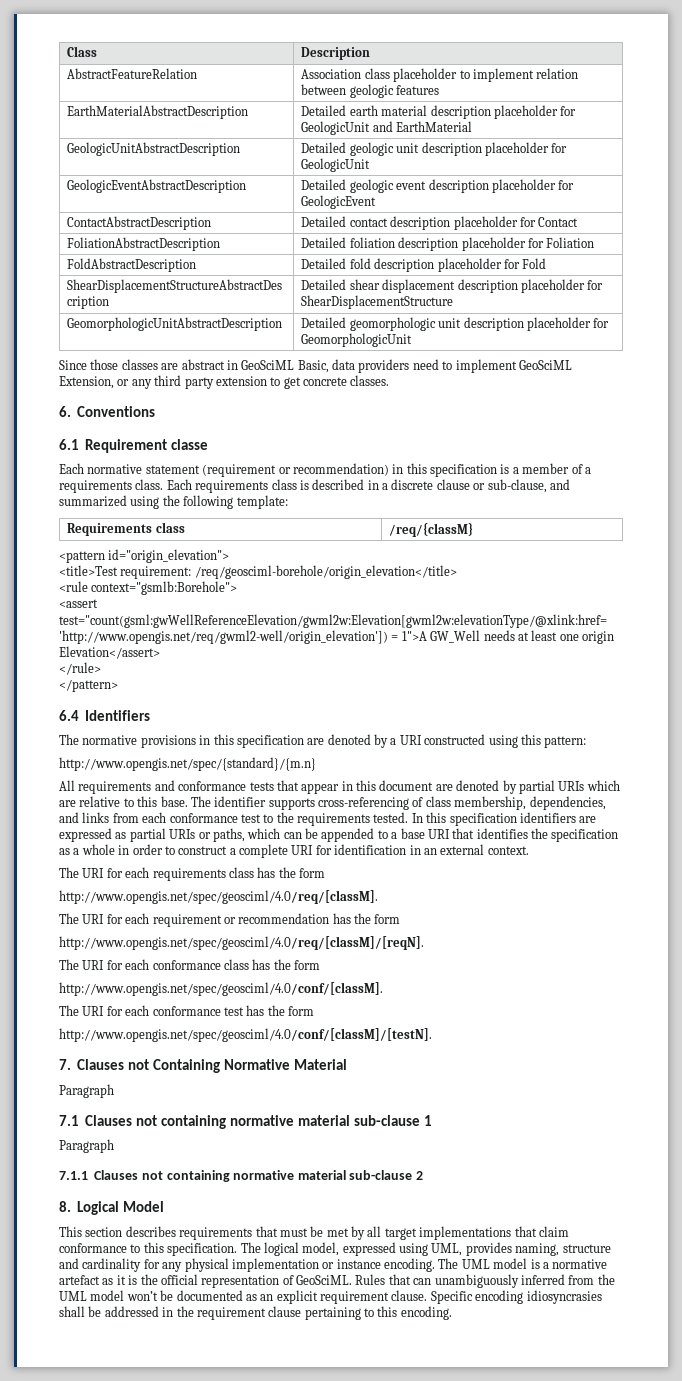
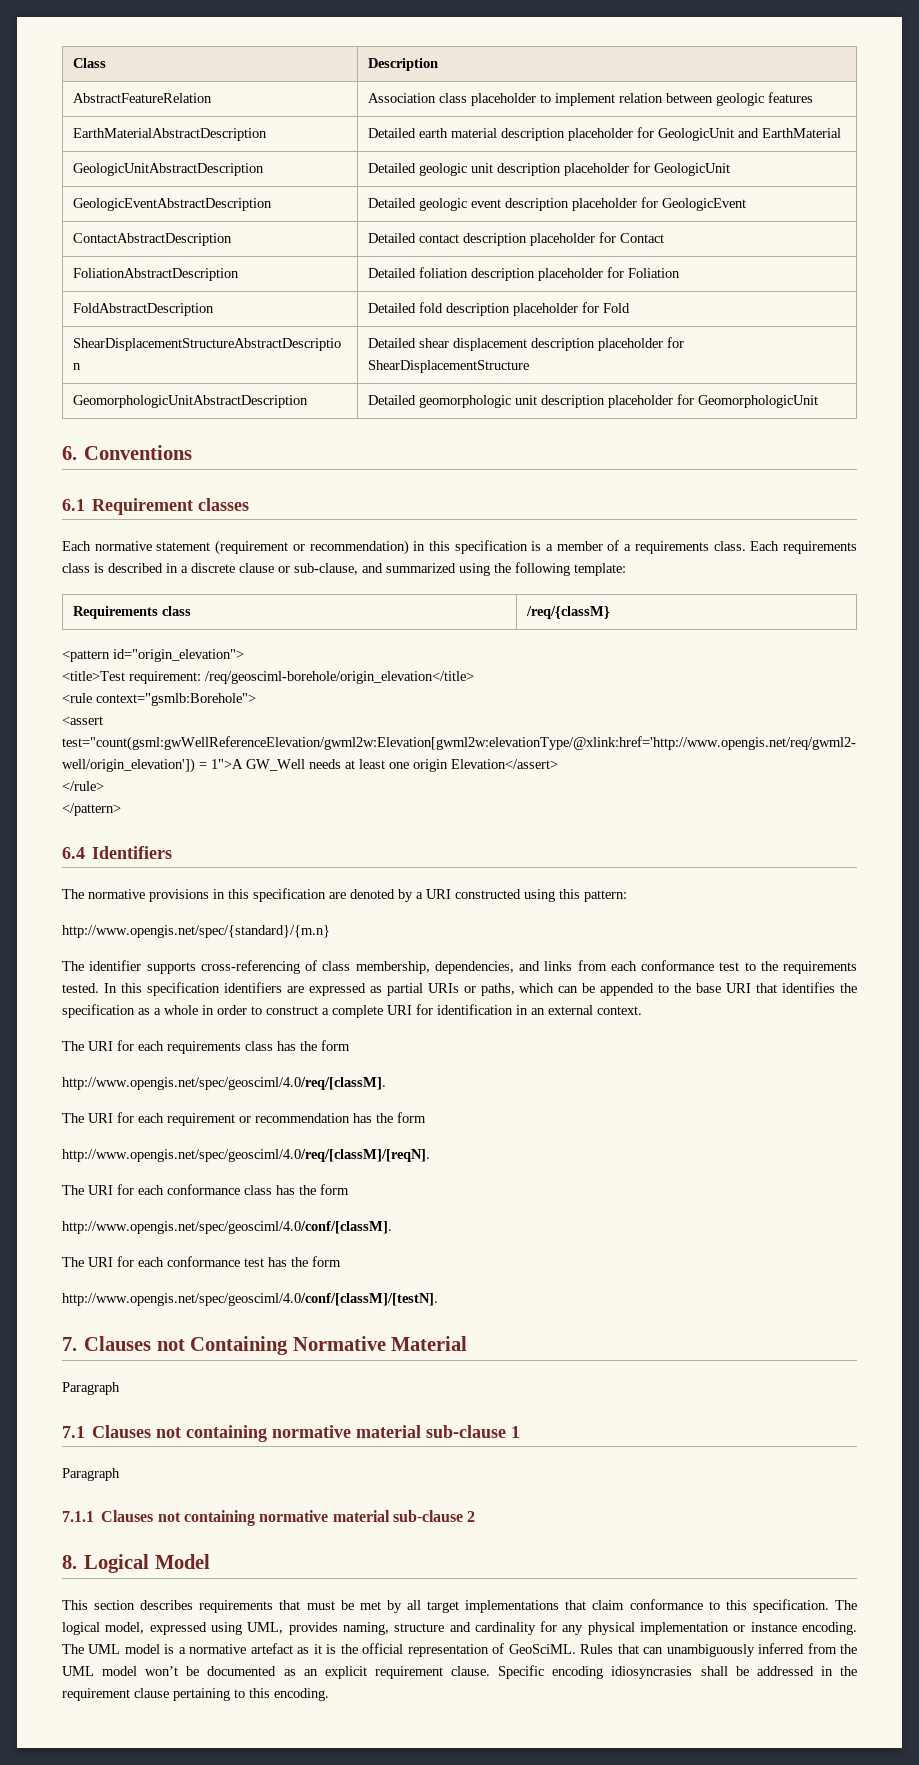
- Since those classes are abstract in GeoSciML Basic, data providers need to implement GeoSciML Extension, or any third party extension to get concrete classes.
- 6.1 Requirement classe
+ 6.1 Requirement classes
- All requirements and conformance tests that appear in this document are denoted by partial URIs which are relative to this base.
- In this specification identifiers are expressed as partial URIs or paths, which can be appended to a base URI that identifies the specification as a whole in order to construct a complete URI for identification in an external context.
+ In this specification identifiers are expressed as partial URIs or paths, which can be appended to the base URI that identifies the specification as a whole in order to construct a complete URI for identification in an external context.

